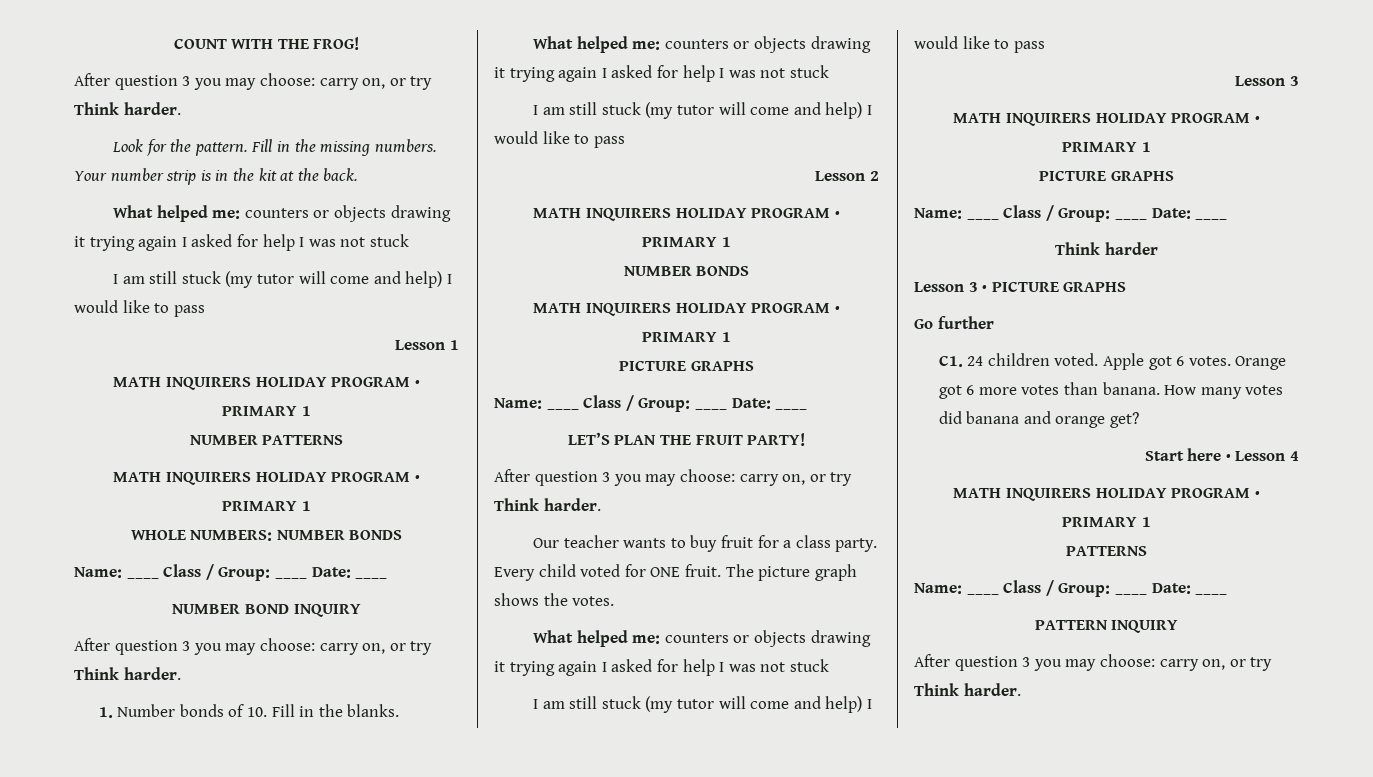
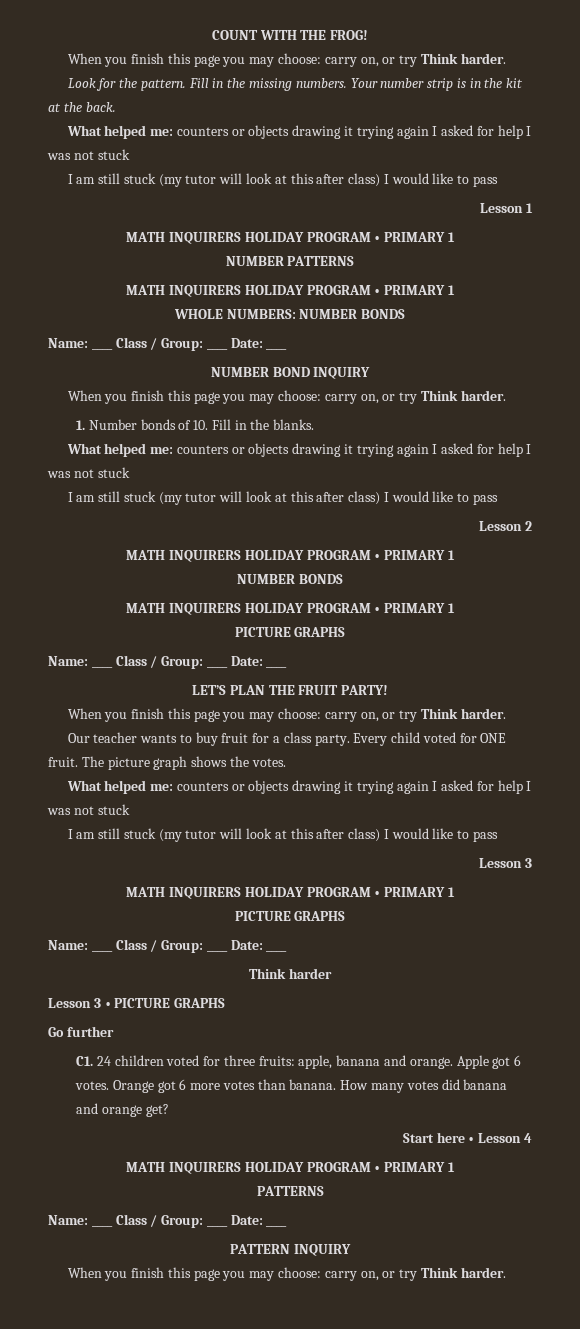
  COUNT WITH THE FROG!
- After question 3 you may choose: carry on, or try Think harder.
+ When you finish this page you may choose: carry on, or try Think harder.
  Your number strip is in the kit at the back.
  What helped me: counters or objects drawing it trying again I asked for help I was not stuck
- I am still stuck (my tutor will come and help) I would like to pass
+ I am still stuck (my tutor will look at this after class) I would like to pass
  NUMBER BOND INQUIRY
- After question 3 you may choose: carry on, or try Think harder.
+ When you finish this page you may choose: carry on, or try Think harder.
  1. Number bonds of 10. Fill in the blanks.
  What helped me: counters or objects drawing it trying again I asked for help I was not stuck
- I am still stuck (my tutor will come and help) I would like to pass
+ I am still stuck (my tutor will look at this after class) I would like to pass
  LET’S PLAN THE FRUIT PARTY!
- After question 3 you may choose: carry on, or try Think harder.
+ When you finish this page you may choose: carry on, or try Think harder.
  The picture graph shows the votes.
  What helped me: counters or objects drawing it trying again I asked for help I was not stuck
- I am still stuck (my tutor will come and help) I would like to pass
+ I am still stuck (my tutor will look at this after class) I would like to pass
- C1. 24 children voted.
+ C1. 24 children voted for three fruits: apple, banana and orange.
  PATTERN INQUIRY
- After question 3 you may choose: carry on, or try Think harder.
+ When you finish this page you may choose: carry on, or try Think harder.

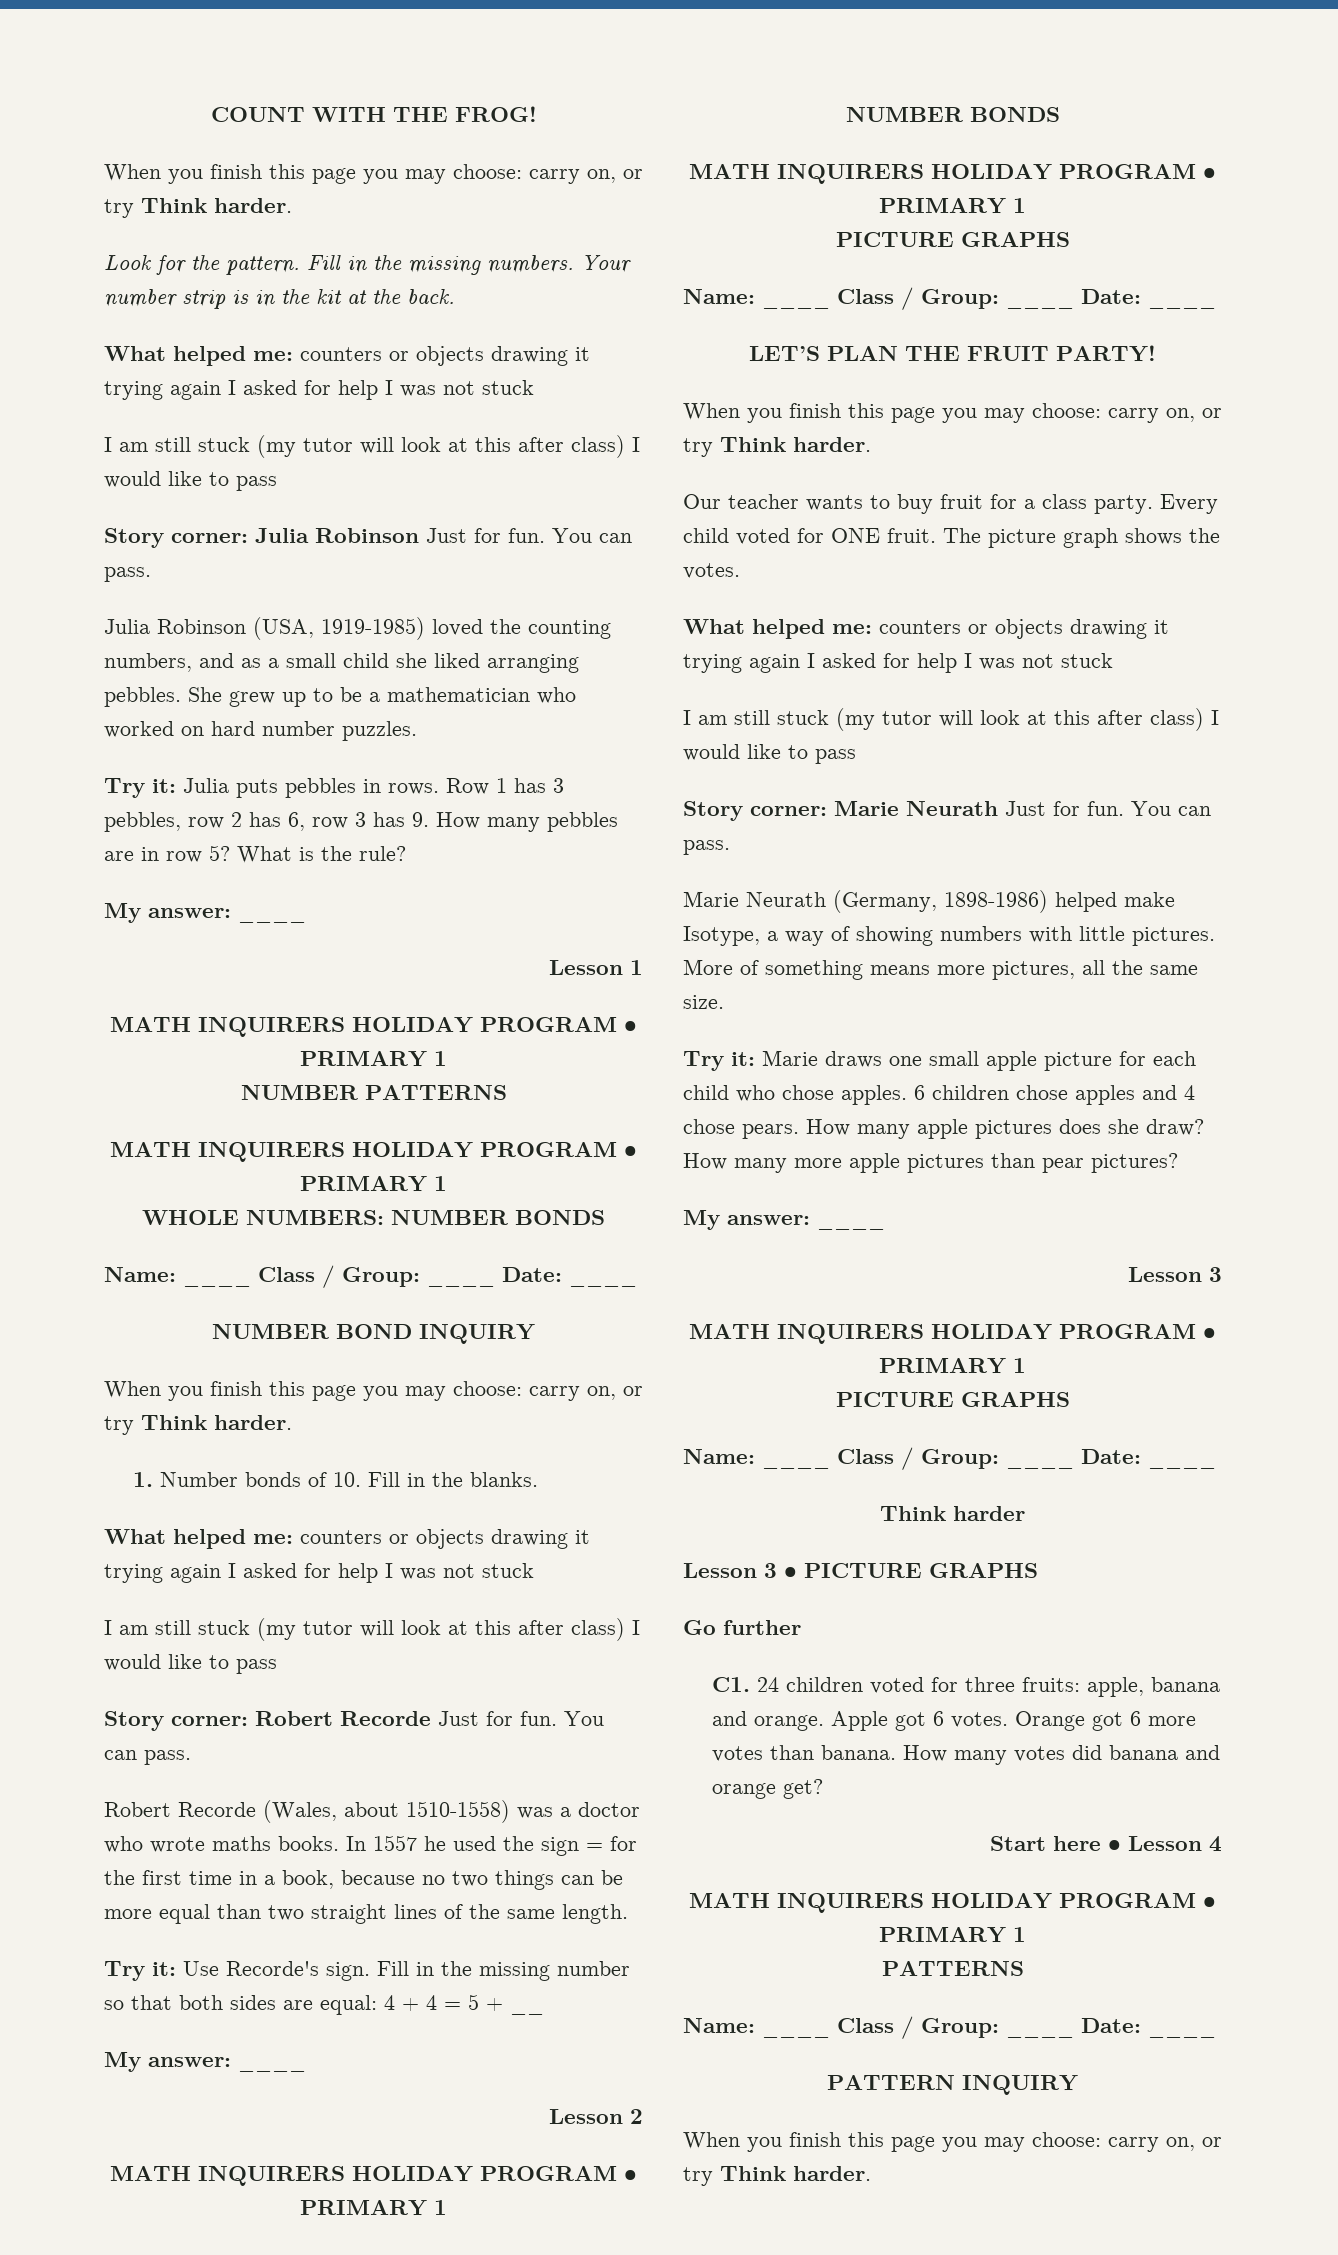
+ Story corner: Julia Robinson Just for fun. You can pass.
+ Julia Robinson (USA, 1919-1985) loved the counting numbers, and as a small child she liked arranging pebbles. She grew up to be a mathematician who worked on hard number puzzles.
+ Try it: Julia puts pebbles in rows. Row 1 has 3 pebbles, row 2 has 6, row 3 has 9. How many pebbles are in row 5? What is the rule?
+ My answer: ____
+ Story corner: Robert Recorde Just for fun. You can pass.
+ Robert Recorde (Wales, about 1510-1558) was a doctor who wrote maths books. In 1557 he used the sign = for the first time in a book, because no two things can be more equal than two straight lines of the same length.
+ Try it: Use Recorde's sign. Fill in the missing number so that both sides are equal: 4 + 4 = 5 + __
+ My answer: ____
+ Story corner: Marie Neurath Just for fun. You can pass.
+ Marie Neurath (Germany, 1898-1986) helped make Isotype, a way of showing numbers with little pictures. More of something means more pictures, all the same size.
+ Try it: Marie draws one small apple picture for each child who chose apples. 6 children chose apples and 4 chose pears. How many apple pictures does she draw? How many more apple pictures than pear pictures?
+ My answer: ____

